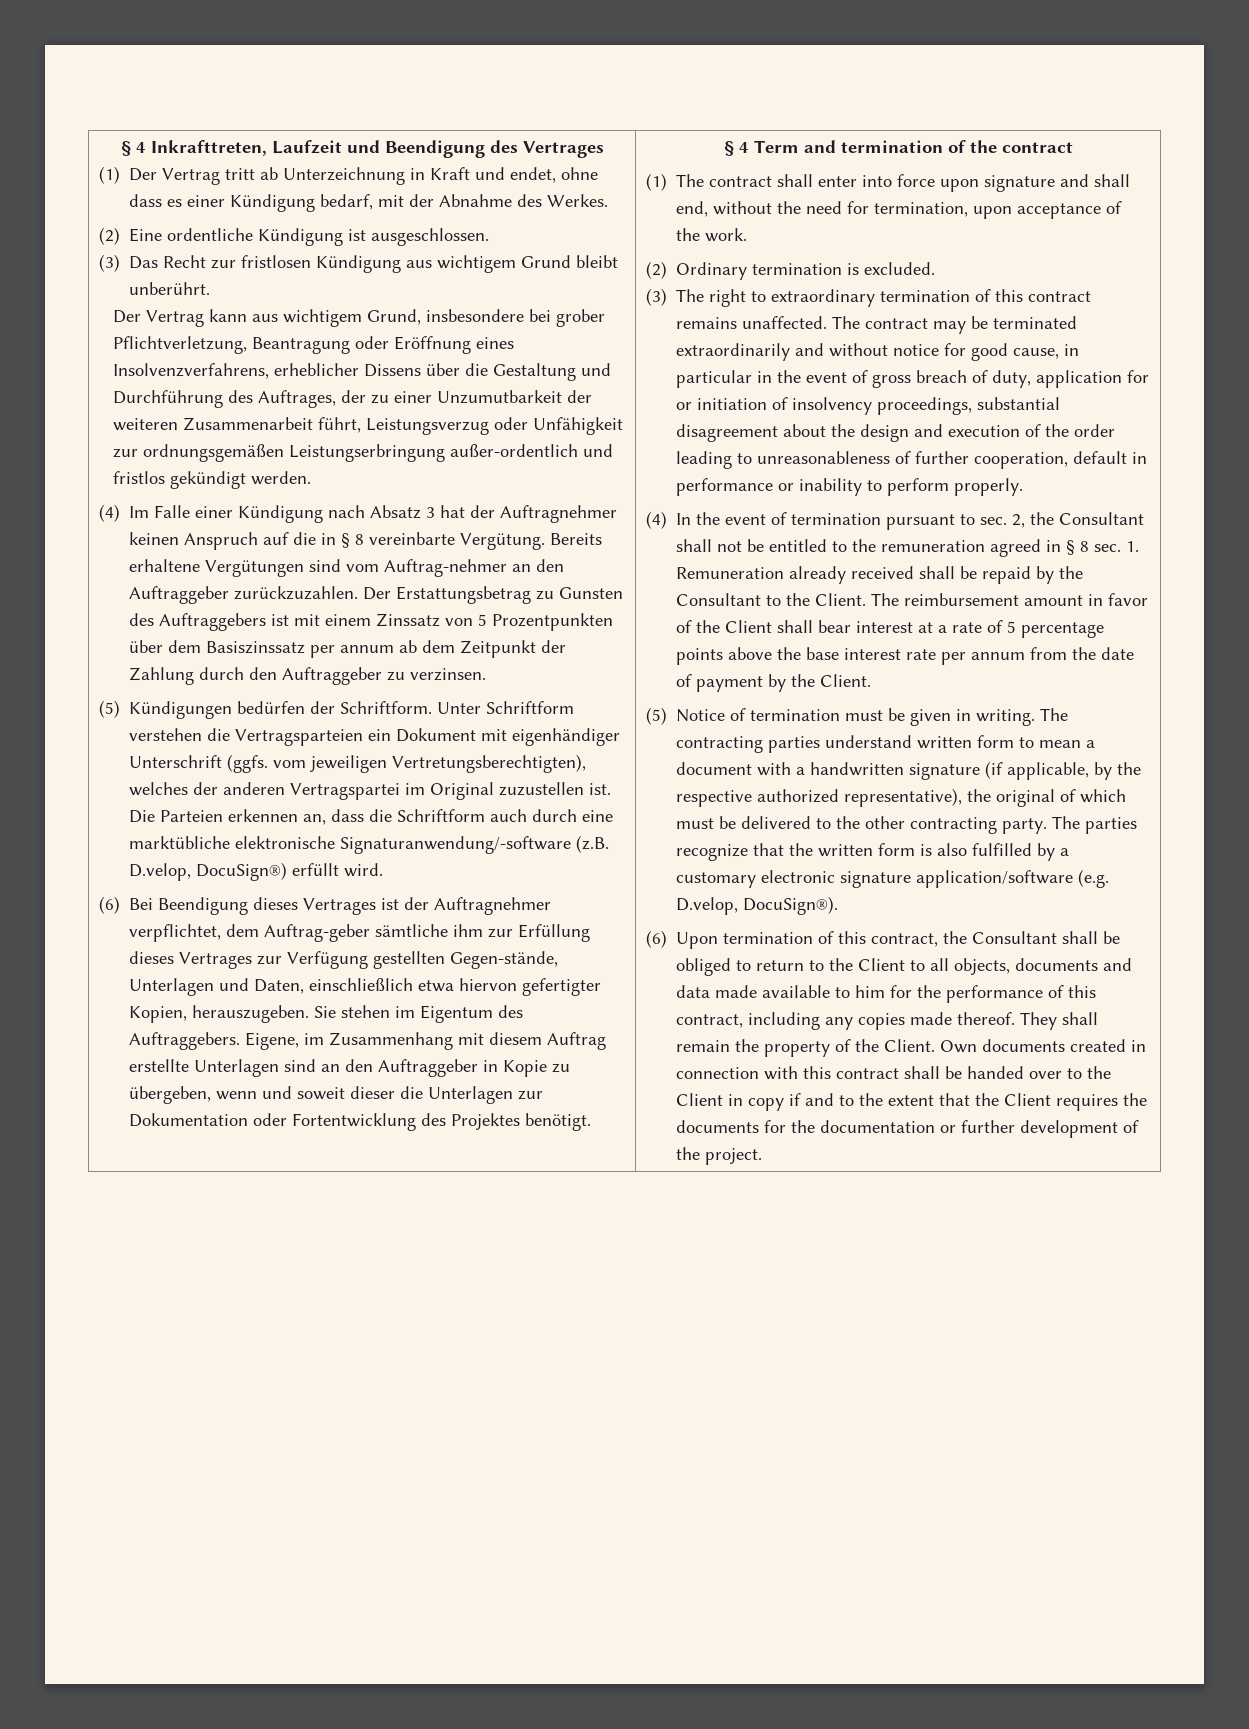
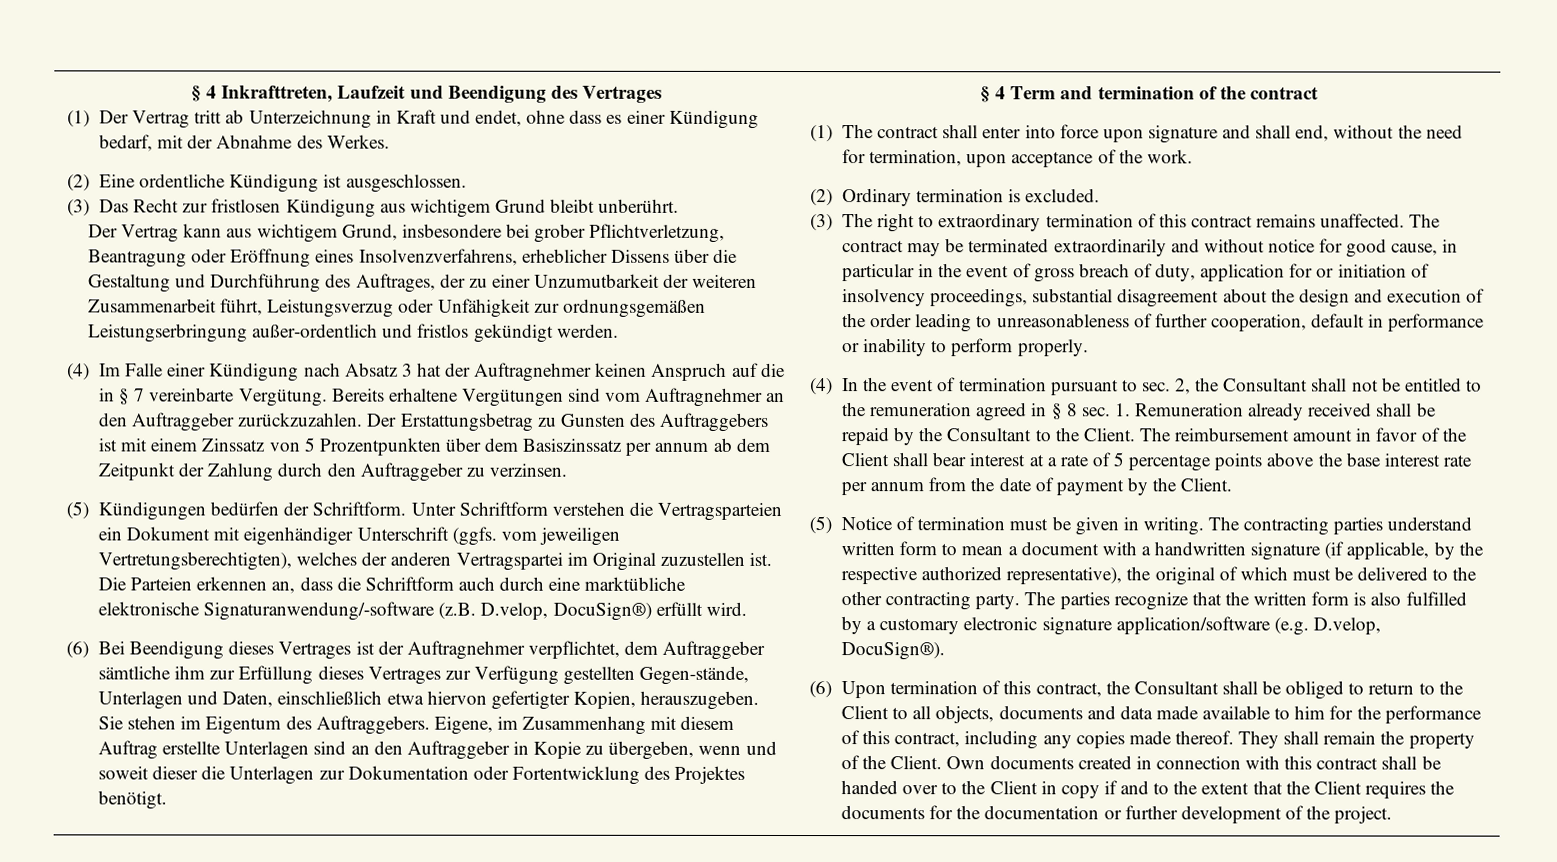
- (4) Im Falle einer Kündigung nach Absatz 3 hat der Auftragnehmer keinen Anspruch auf die in § 8 vereinbarte Vergütung.
+ (4) Im Falle einer Kündigung nach Absatz 3 hat der Auftragnehmer keinen Anspruch auf die in § 7 vereinbarte Vergütung.
- Bereits erhaltene Vergütungen sind vom Auftrag-nehmer an den Auftraggeber zurückzuzahlen.
+ Bereits erhaltene Vergütungen sind vom Auftragnehmer an den Auftraggeber zurückzuzahlen.
- (6) Bei Beendigung dieses Vertrages ist der Auftragnehmer verpflichtet, dem Auftrag-geber sämtliche ihm zur Erfüllung dieses Vertrages zur Verfügung gestellten Gegen-stände, Unterlagen und Daten, einschließlich etwa hiervon gefertigter Kopien, herauszugeben.
+ (6) Bei Beendigung dieses Vertrages ist der Auftragnehmer verpflichtet, dem Auftraggeber sämtliche ihm zur Erfüllung dieses Vertrages zur Verfügung gestellten Gegen-stände, Unterlagen und Daten, einschließlich etwa hiervon gefertigter Kopien, herauszugeben.

